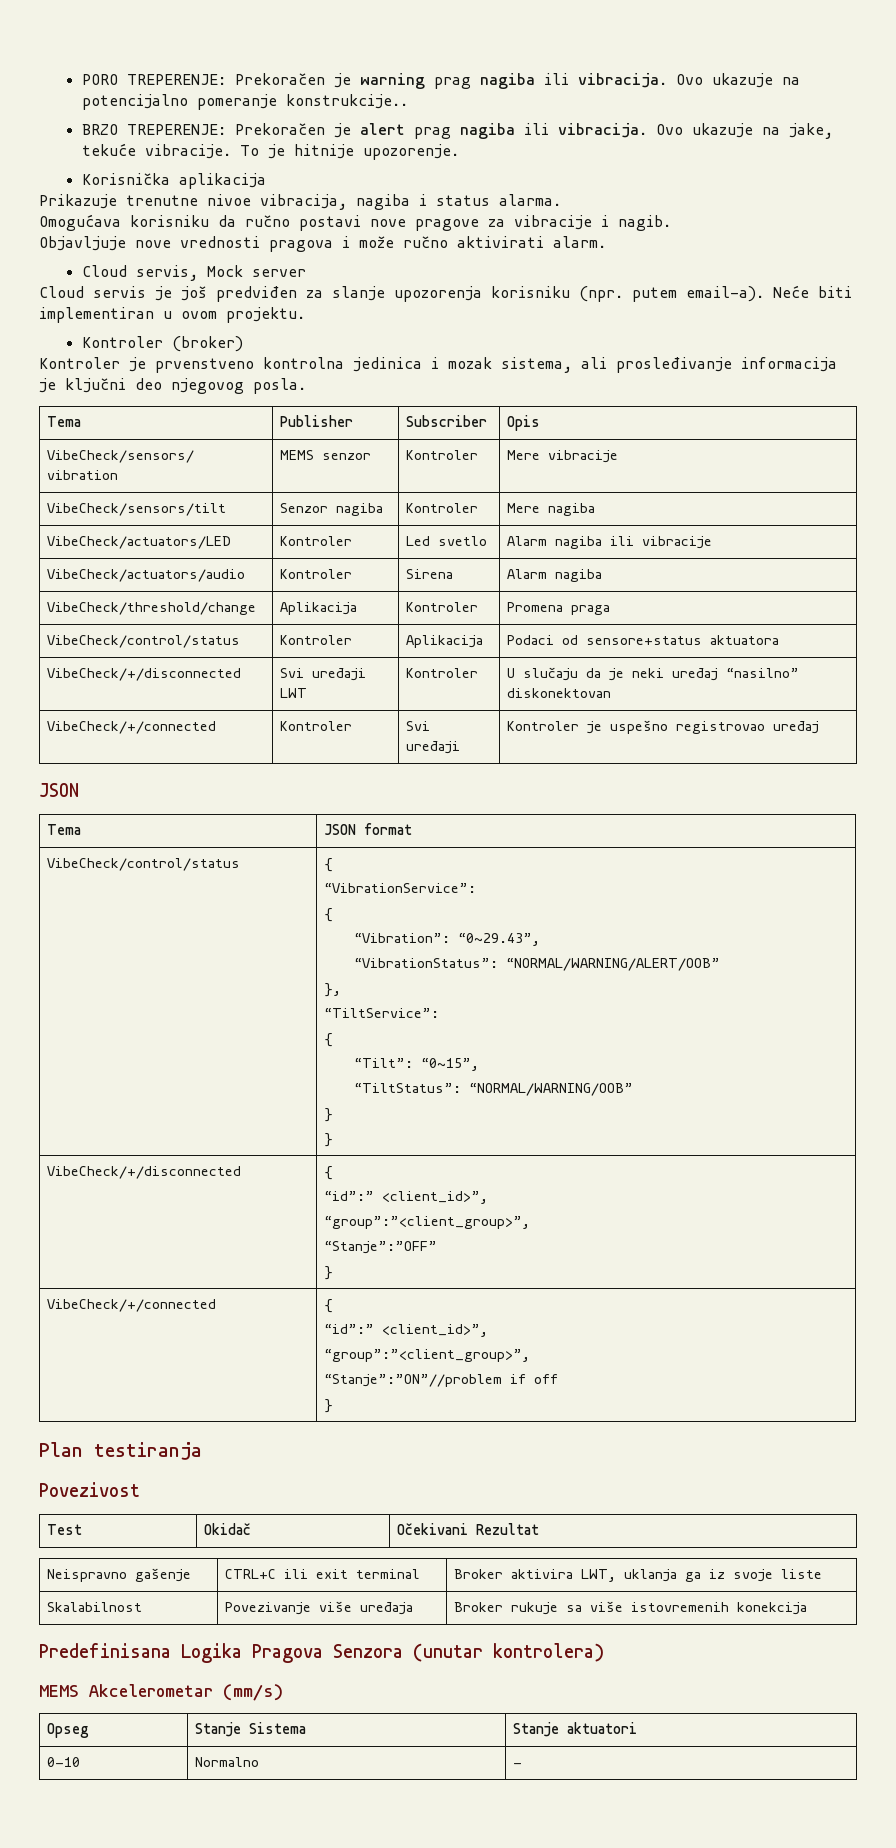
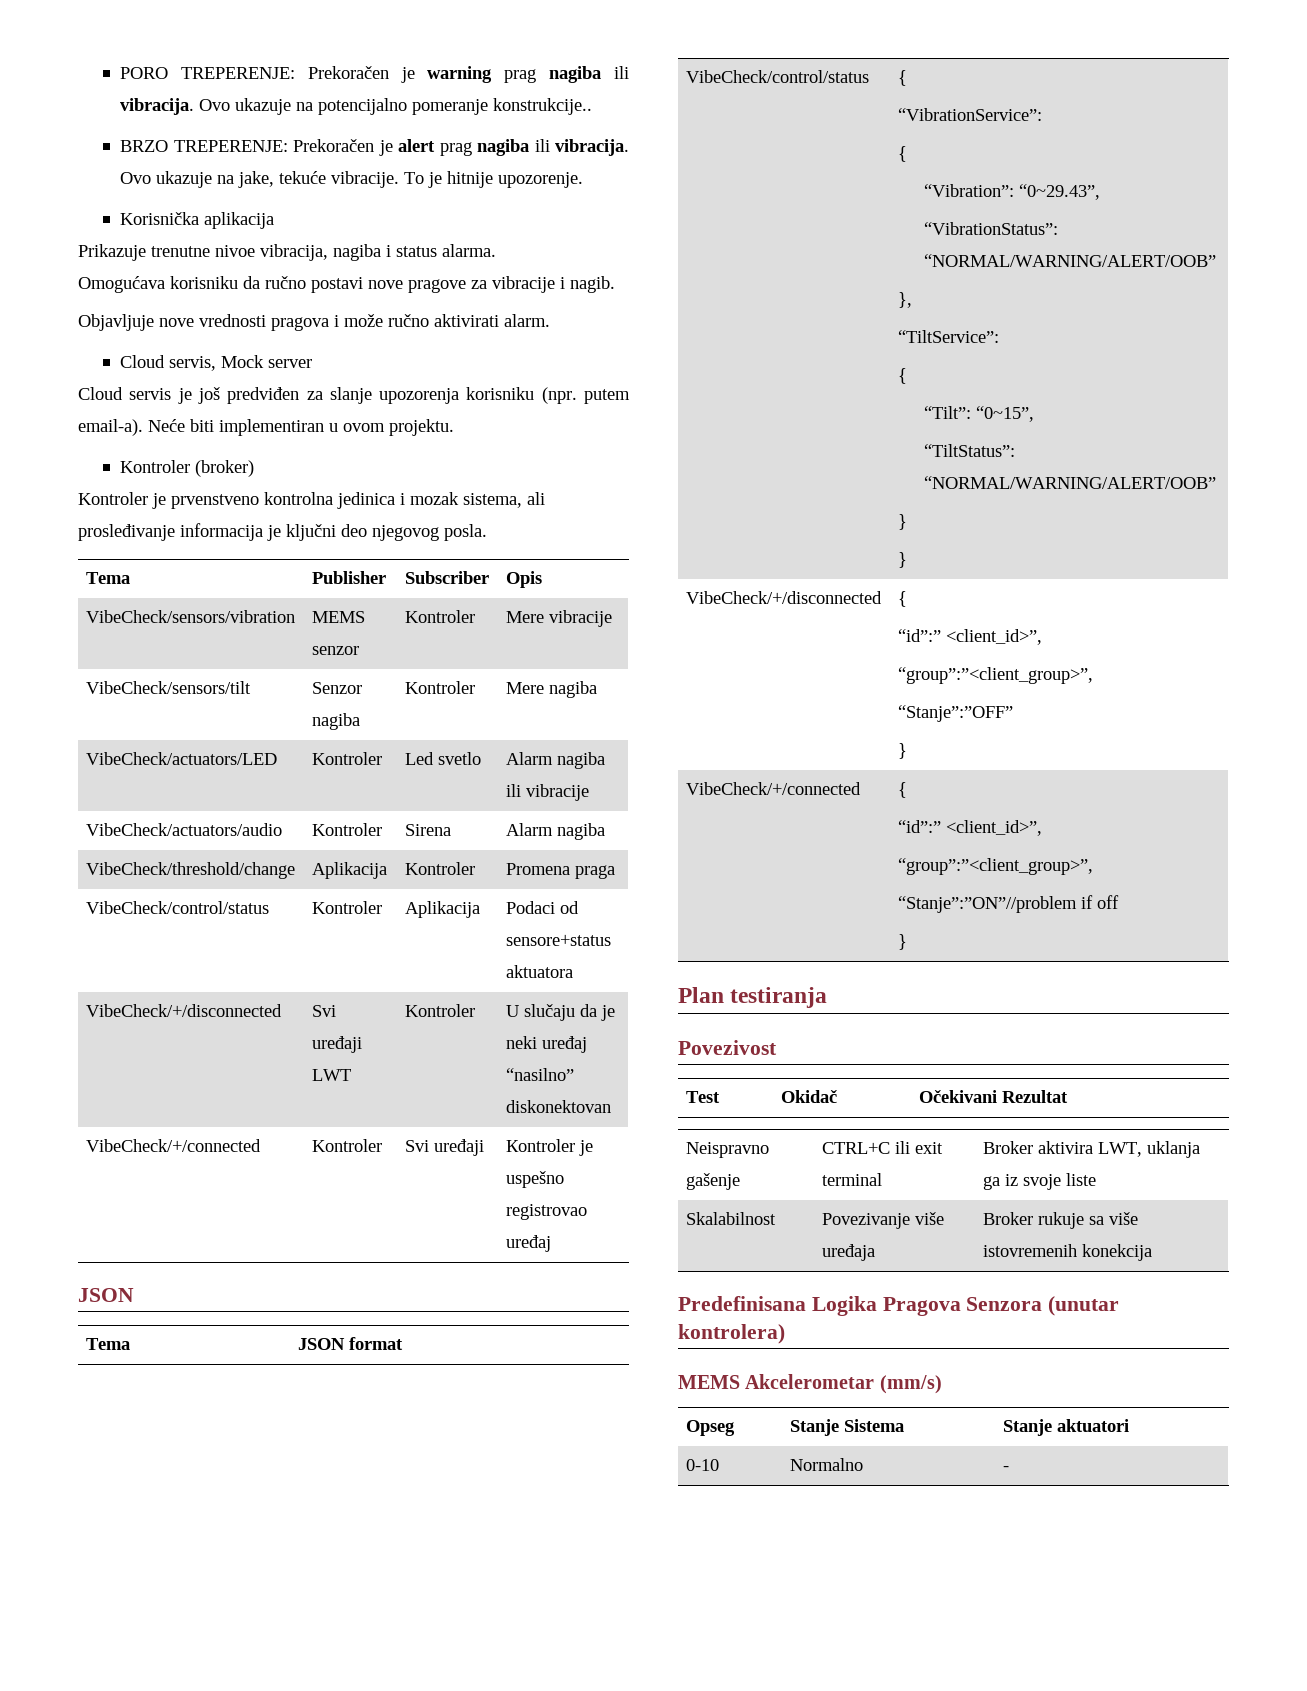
  VibeCheck/control/status | {
  “VibrationService”:
  {
  “Vibration”: “0~29.43”,
  “VibrationStatus”: “NORMAL/WARNING/ALERT/OOB”
  },
  “TiltService”:
  {
  “Tilt”: “0~15”,
- “TiltStatus”: “NORMAL/WARNING/OOB”
+ “TiltStatus”: “NORMAL/WARNING/ALERT/OOB”

